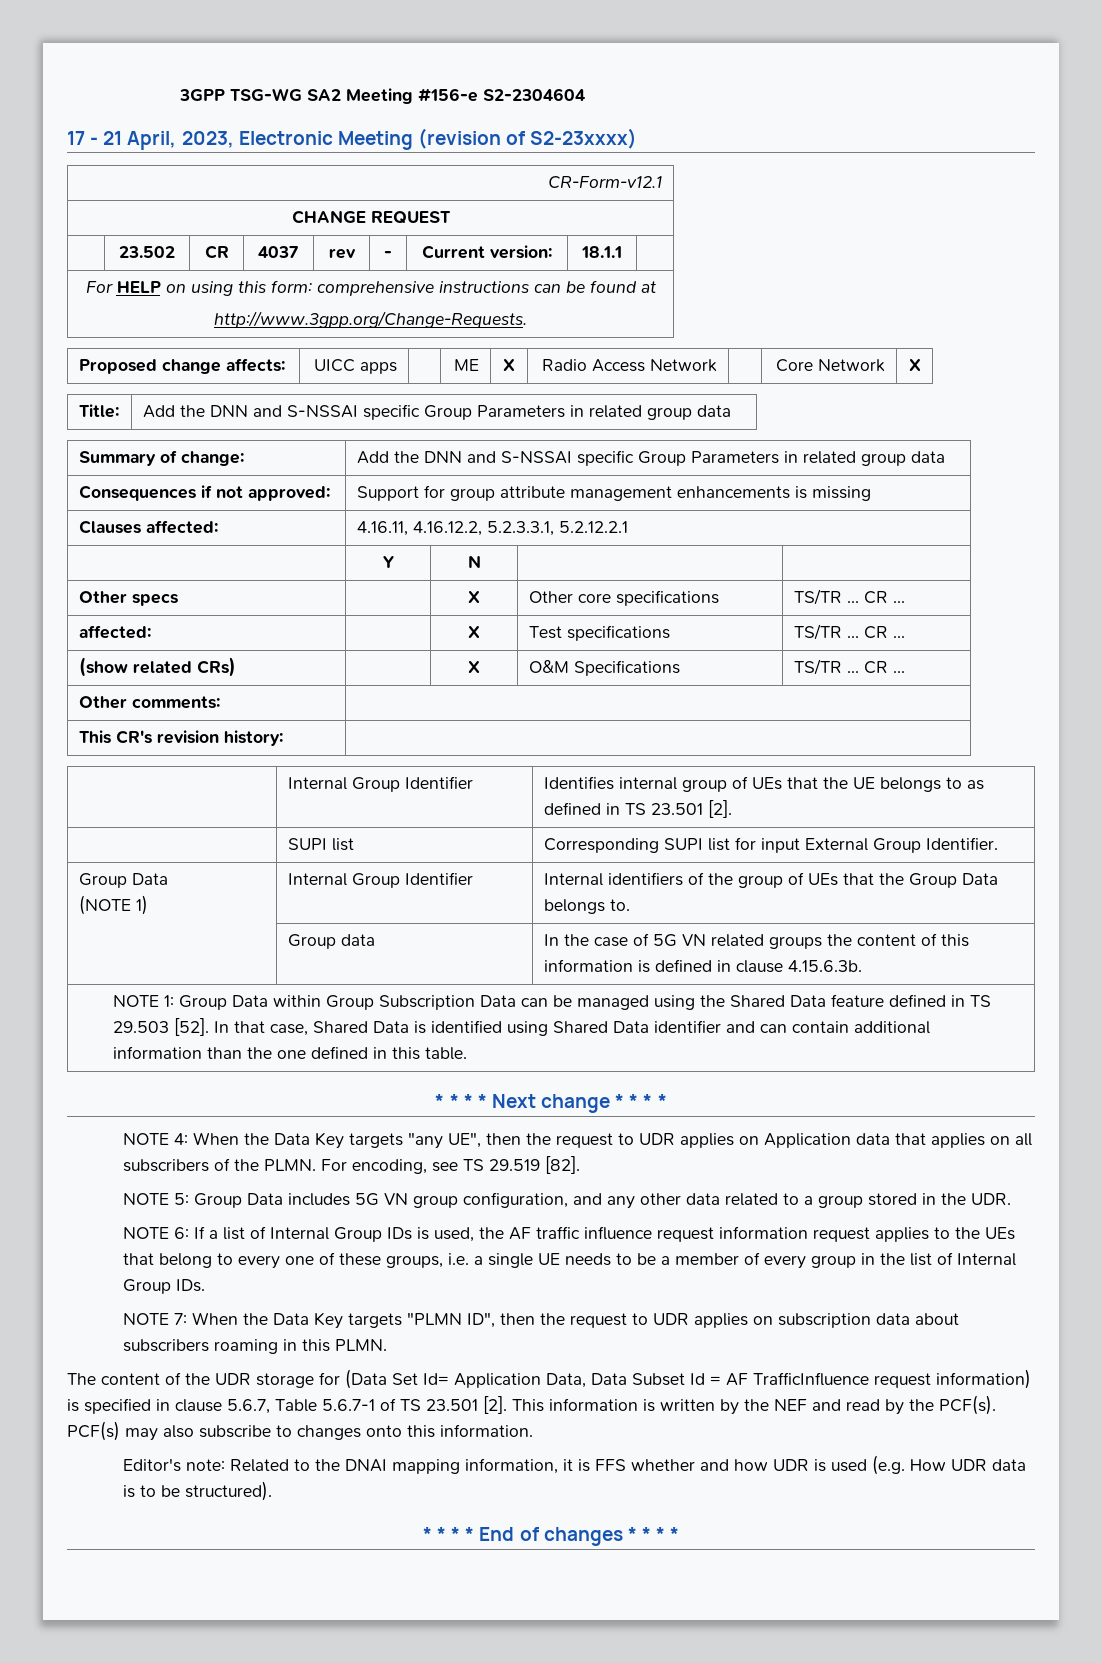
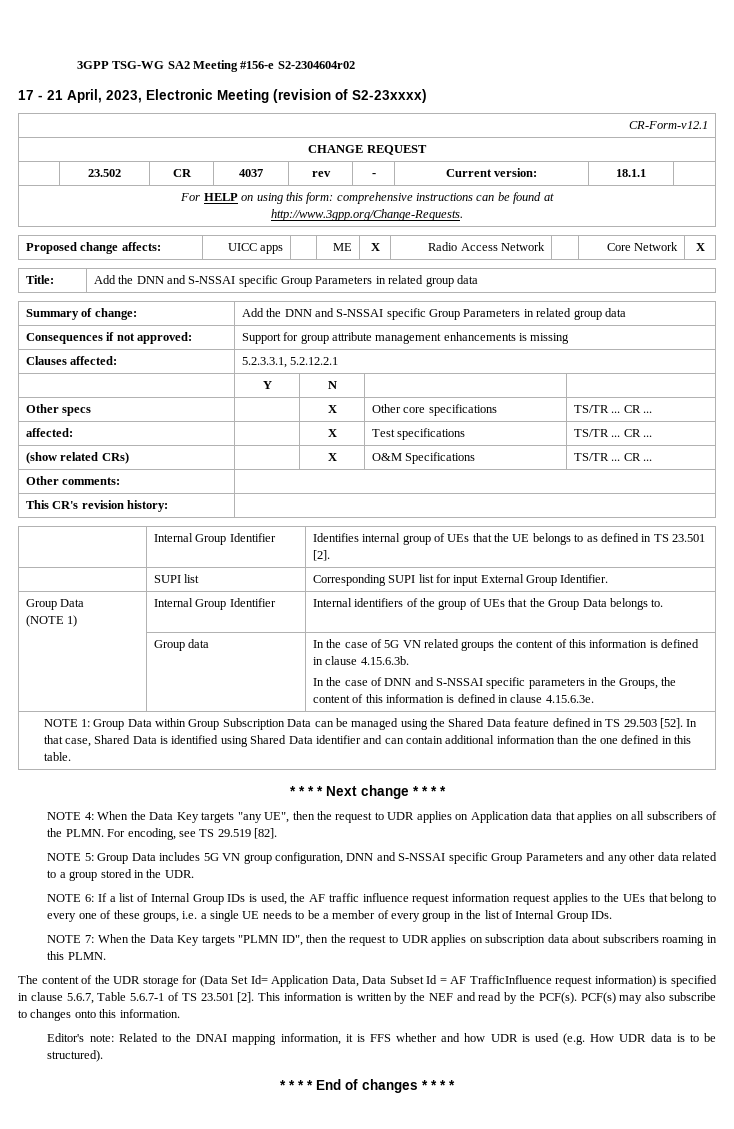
- 3GPP TSG-WG SA2 Meeting #156-e S2-2304604
+ 3GPP TSG-WG SA2 Meeting #156-e S2-2304604r02
- Clauses affected: | 4.16.11, 4.16.12.2, 5.2.3.3.1, 5.2.12.2.1
+ Clauses affected: | 5.2.3.3.1, 5.2.12.2.1
+ In the case of DNN and S-NSSAI specific parameters in the Groups, the content of this information is defined in clause 4.15.6.3e.
- NOTE 5: Group Data includes 5G VN group configuration, and any other data related to a group stored in the UDR.
+ NOTE 5: Group Data includes 5G VN group configuration, DNN and S-NSSAI specific Group Parameters and any other data related to a group stored in the UDR.

